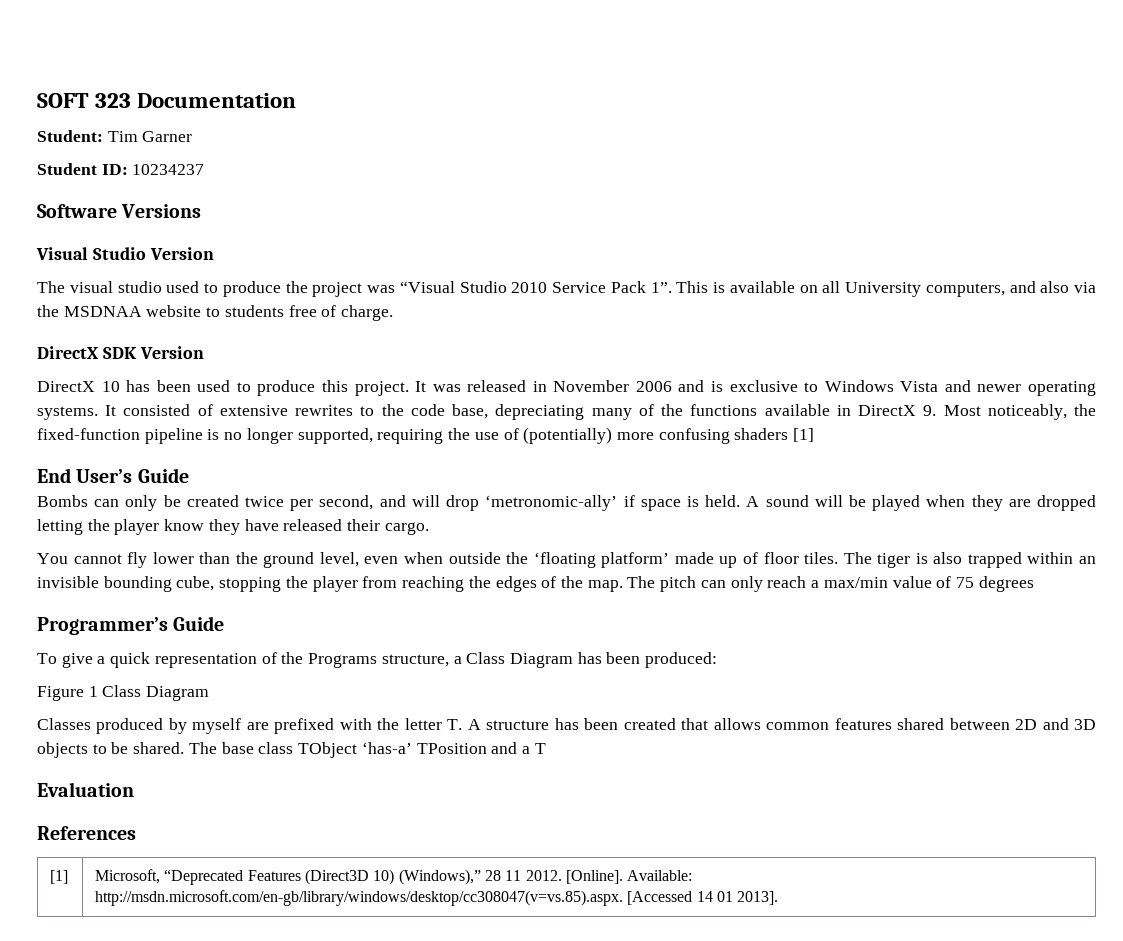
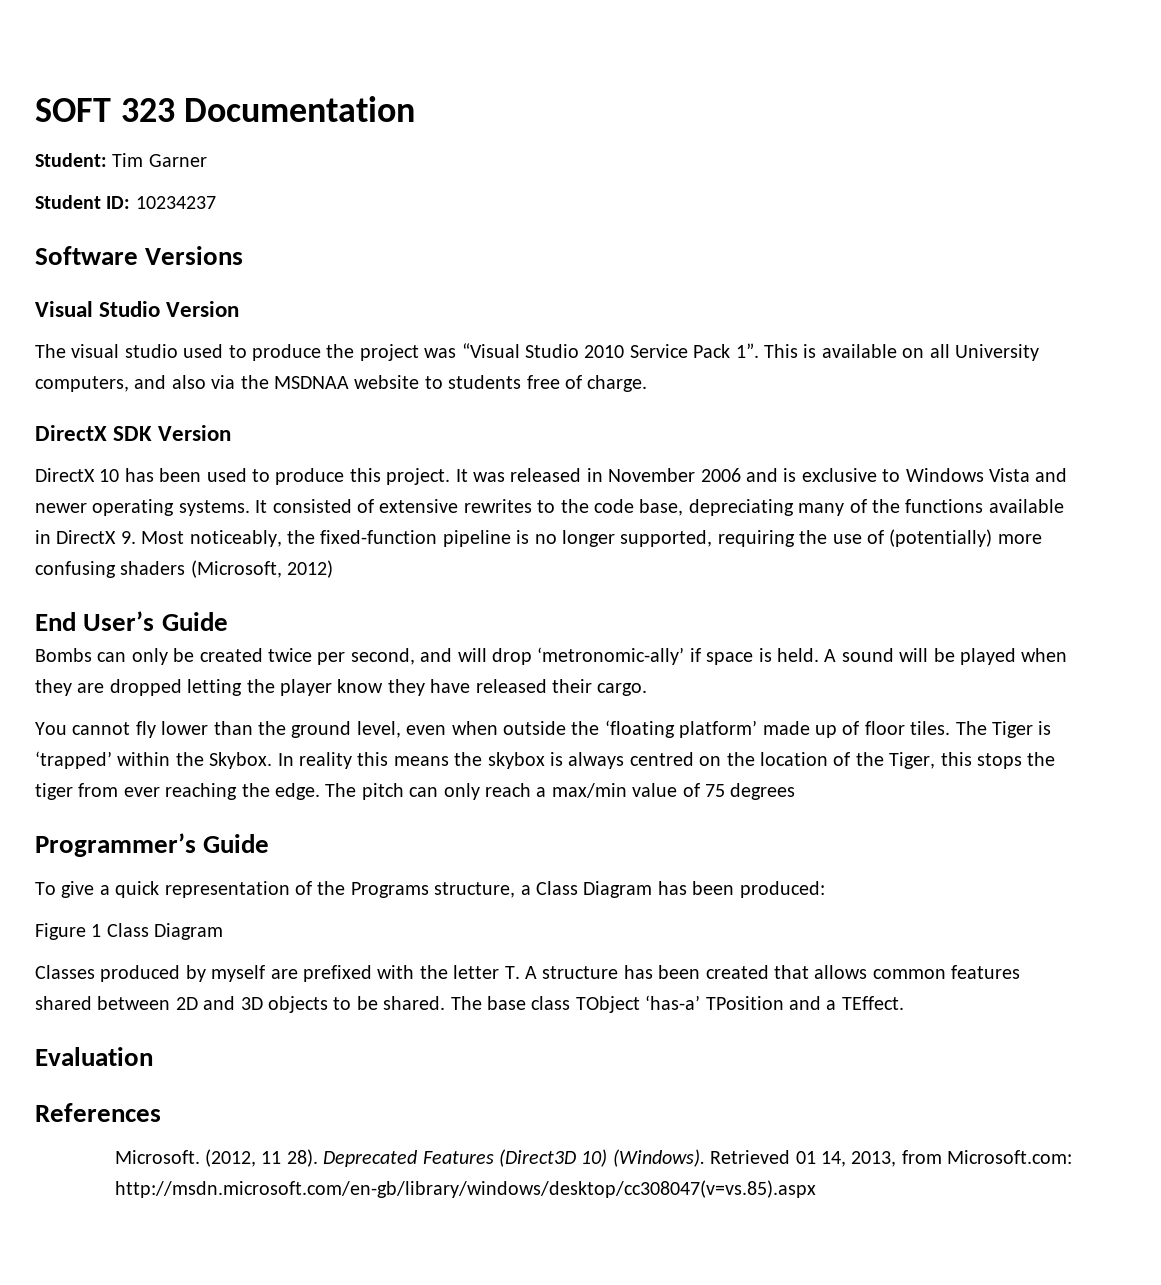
- It consisted of extensive rewrites to the code base, depreciating many of the functions available in DirectX 9. Most noticeably, the fixed-function pipeline is no longer supported, requiring the use of (potentially) more confusing shaders [1]
+ It consisted of extensive rewrites to the code base, depreciating many of the functions available in DirectX 9. Most noticeably, the fixed-function pipeline is no longer supported, requiring the use of (potentially) more confusing shaders (Microsoft, 2012)
- The tiger is also trapped within an invisible bounding cube, stopping the player from reaching the edges of the map.
+ The Tiger is ‘trapped’ within the Skybox. In reality this means the skybox is always centred on the location of the Tiger, this stops the tiger from ever reaching the edge.
- The base class TObject ‘has-a’ TPosition and a T
+ The base class TObject ‘has-a’ TPosition and a TEffect.
- [1] | Microsoft, “Deprecated Features (Direct3D 10) (Windows),” 28 11 2012. [Online]. Available: http://msdn.microsoft.com/en-gb/library/windows/desktop/cc308047(v=vs.85).aspx. [Accessed 14 01 2013].
+ Microsoft. (2012, 11 28). Deprecated Features (Direct3D 10) (Windows). Retrieved 01 14, 2013, from Microsoft.com: http://msdn.microsoft.com/en-gb/library/windows/desktop/cc308047(v=vs.85).aspx

